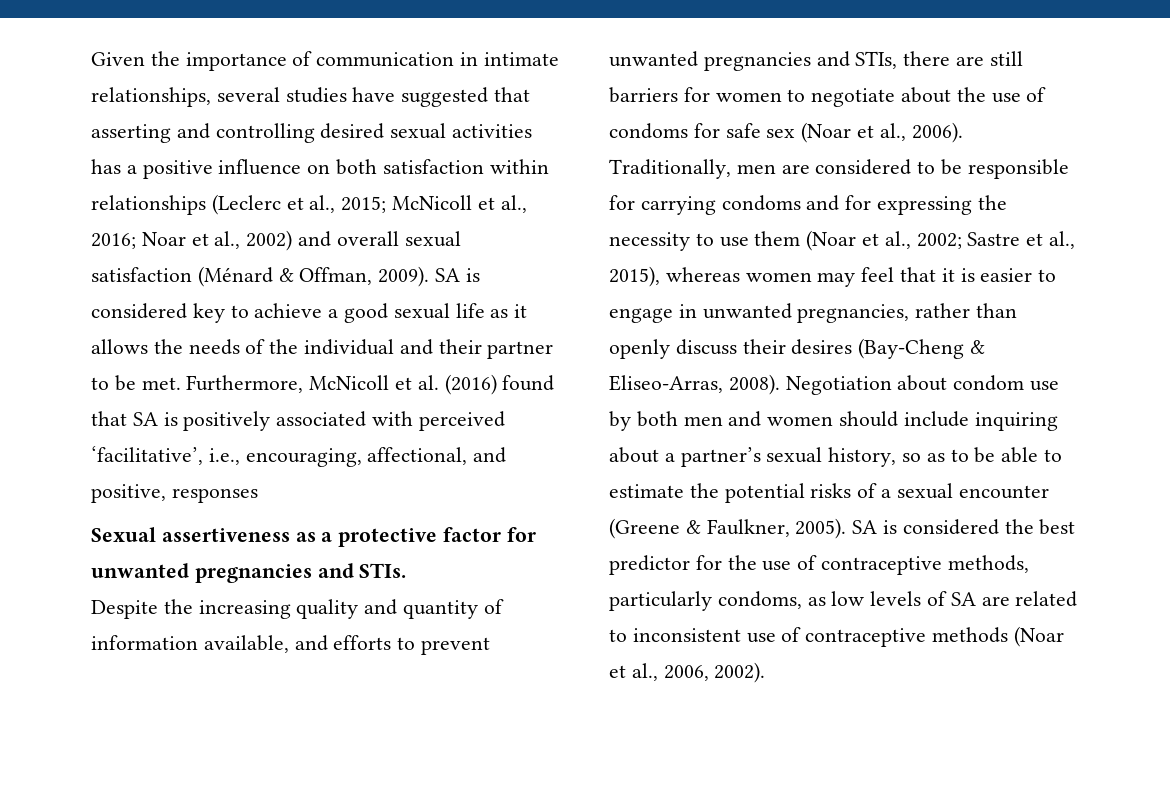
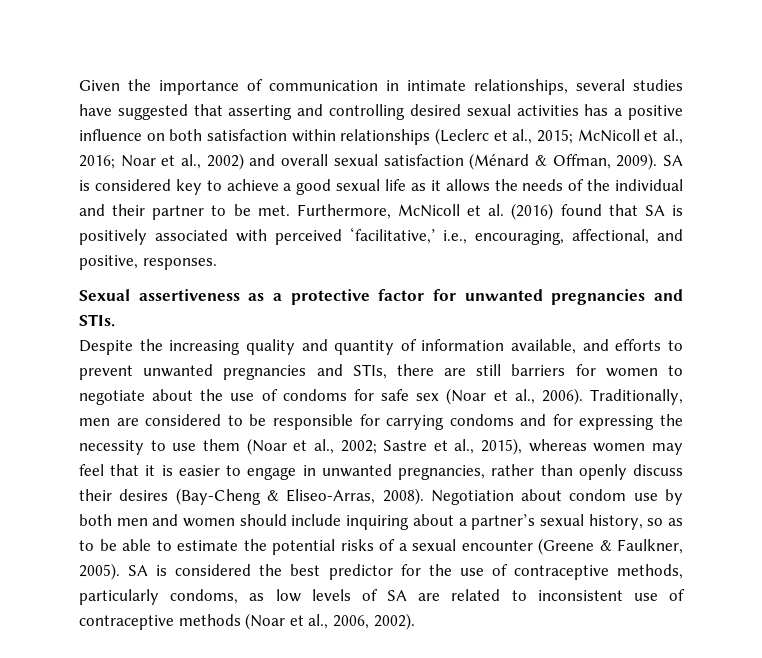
- Furthermore, McNicoll et al. (2016) found that SA is positively associated with perceived ‘facilitative’, i.e., encouraging, affectional, and positive, responses
+ Furthermore, McNicoll et al. (2016) found that SA is positively associated with perceived ‘facilitative,’ i.e., encouraging, affectional, and positive, responses.

